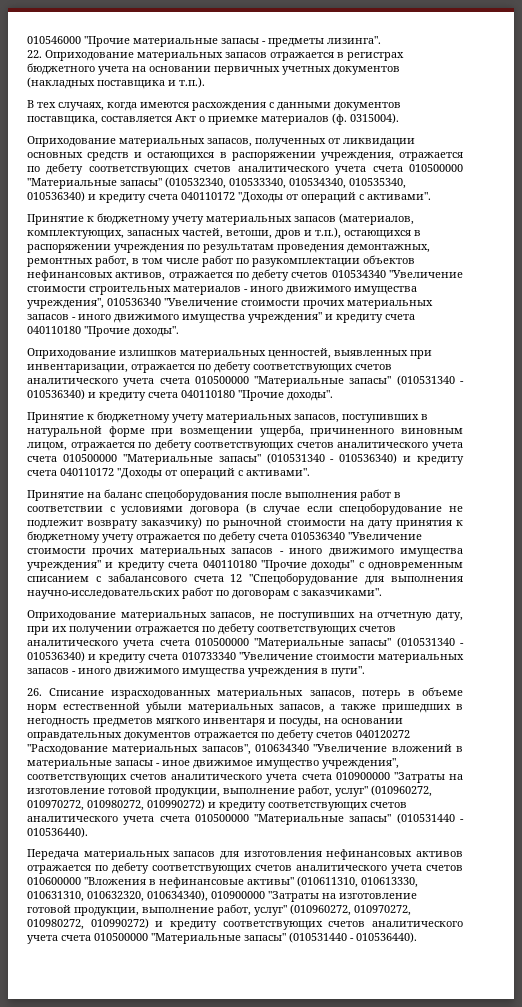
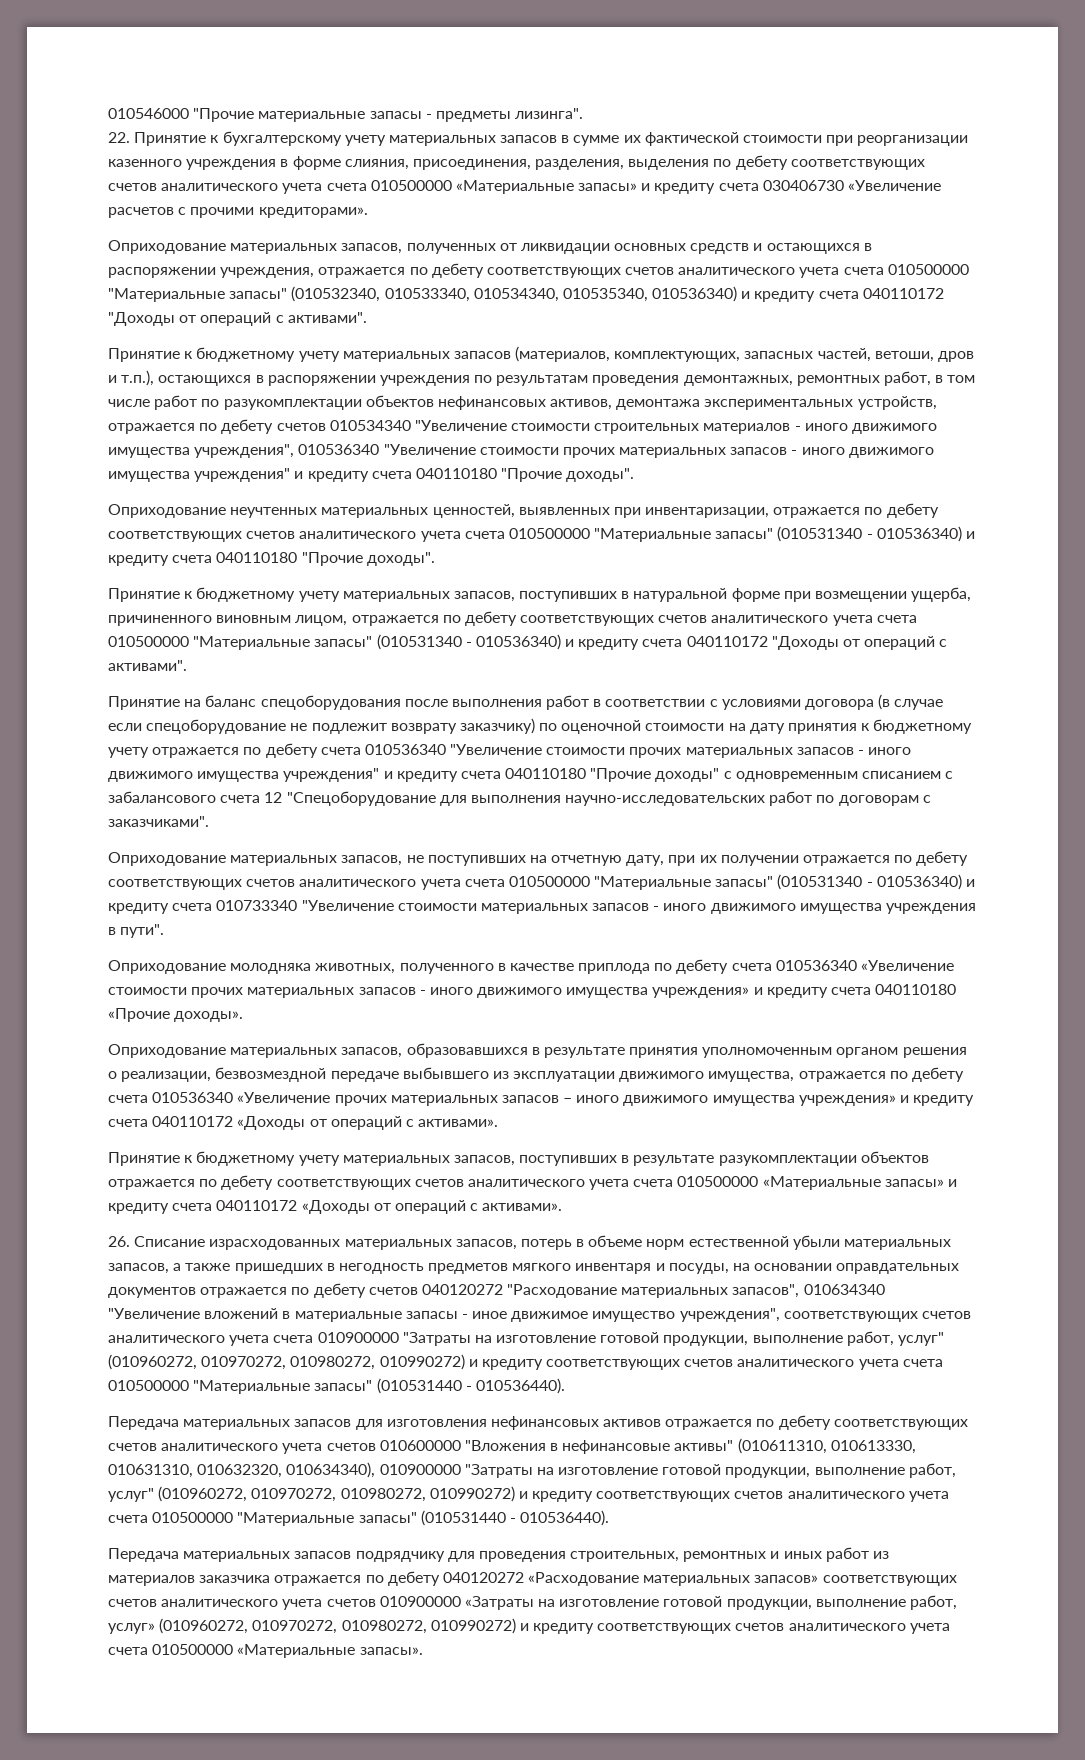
- 22. Оприходование материальных запасов отражается в регистрах бюджетного учета на основании первичных учетных документов (накладных поставщика и т.п.).
- В тех случаях, когда имеются расхождения с данными документов поставщика, составляется Акт о приемке материалов (ф. 0315004).
+ 22. Принятие к бухгалтерскому учету материальных запасов в сумме их фактической стоимости при реорганизации казенного учреждения в форме слияния, присоединения, разделения, выделения по дебету соответствующих счетов аналитического учета счета 010500000 «Материальные запасы» и кредиту счета 030406730 «Увеличение расчетов с прочими кредиторами».
- Принятие к бюджетному учету материальных запасов (материалов, комплектующих, запасных частей, ветоши, дров и т.п.), остающихся в распоряжении учреждения по результатам проведения демонтажных, ремонтных работ, в том числе работ по разукомплектации объектов нефинансовых активов, отражается по дебету счетов 010534340 "Увеличение стоимости строительных материалов - иного движимого имущества учреждения", 010536340 "Увеличение стоимости прочих материальных запасов - иного движимого имущества учреждения" и кредиту счета 040110180 "Прочие доходы".
+ Принятие к бюджетному учету материальных запасов (материалов, комплектующих, запасных частей, ветоши, дров и т.п.), остающихся в распоряжении учреждения по результатам проведения демонтажных, ремонтных работ, в том числе работ по разукомплектации объектов нефинансовых активов, демонтажа экспериментальных устройств, отражается по дебету счетов 010534340 "Увеличение стоимости строительных материалов - иного движимого имущества учреждения", 010536340 "Увеличение стоимости прочих материальных запасов - иного движимого имущества учреждения" и кредиту счета 040110180 "Прочие доходы".
- Оприходование излишков материальных ценностей, выявленных при инвентаризации, отражается по дебету соответствующих счетов аналитического учета счета 010500000 "Материальные запасы" (010531340 - 010536340) и кредиту счета 040110180 "Прочие доходы".
+ Оприходование неучтенных материальных ценностей, выявленных при инвентаризации, отражается по дебету соответствующих счетов аналитического учета счета 010500000 "Материальные запасы" (010531340 - 010536340) и кредиту счета 040110180 "Прочие доходы".
- Принятие на баланс спецоборудования после выполнения работ в соответствии с условиями договора (в случае если спецоборудование не подлежит возврату заказчику) по рыночной стоимости на дату принятия к бюджетному учету отражается по дебету счета 010536340 "Увеличение стоимости прочих материальных запасов - иного движимого имущества учреждения" и кредиту счета 040110180 "Прочие доходы" с одновременным списанием с забалансового счета 12 "Спецоборудование для выполнения научно-исследовательских работ по договорам с заказчиками".
+ Принятие на баланс спецоборудования после выполнения работ в соответствии с условиями договора (в случае если спецоборудование не подлежит возврату заказчику) по оценочной стоимости на дату принятия к бюджетному учету отражается по дебету счета 010536340 "Увеличение стоимости прочих материальных запасов - иного движимого имущества учреждения" и кредиту счета 040110180 "Прочие доходы" с одновременным списанием с забалансового счета 12 "Спецоборудование для выполнения научно-исследовательских работ по договорам с заказчиками".
+ Оприходование молодняка животных, полученного в качестве приплода по дебету счета 010536340 «Увеличение стоимости прочих материальных запасов - иного движимого имущества учреждения» и кредиту счета 040110180 «Прочие доходы».
+ Оприходование материальных запасов, образовавшихся в результате принятия уполномоченным органом решения о реализации, безвозмездной передаче выбывшего из эксплуатации движимого имущества, отражается по дебету счета 010536340 «Увеличение прочих материальных запасов – иного движимого имущества учреждения» и кредиту счета 040110172 «Доходы от операций с активами».
+ Принятие к бюджетному учету материальных запасов, поступивших в результате разукомплектации объектов отражается по дебету соответствующих счетов аналитического учета счета 010500000 «Материальные запасы» и кредиту счета 040110172 «Доходы от операций с активами».
+ Передача материальных запасов подрядчику для проведения строительных, ремонтных и иных работ из материалов заказчика отражается по дебету 040120272 «Расходование материальных запасов» соответствующих счетов аналитического учета счетов 010900000 «Затраты на изготовление готовой продукции, выполнение работ, услуг» (010960272, 010970272, 010980272, 010990272) и кредиту соответствующих счетов аналитического учета счета 010500000 «Материальные запасы».

